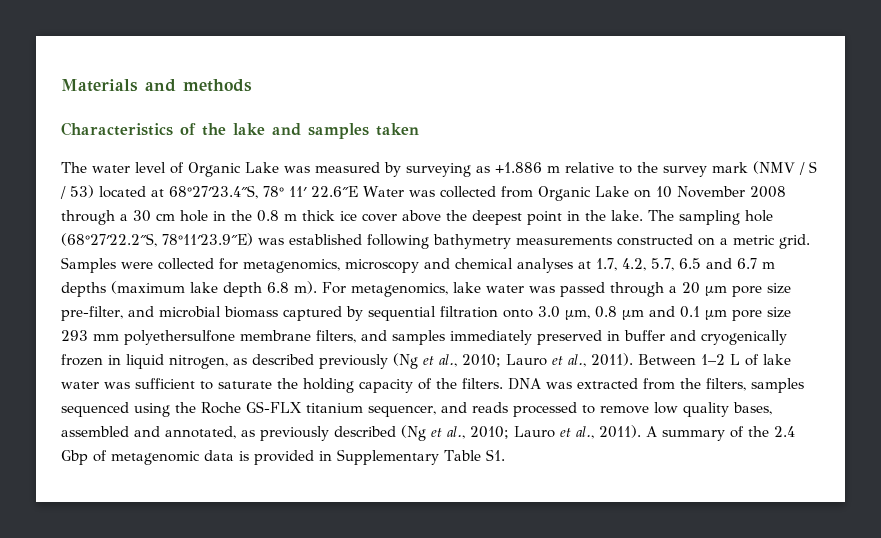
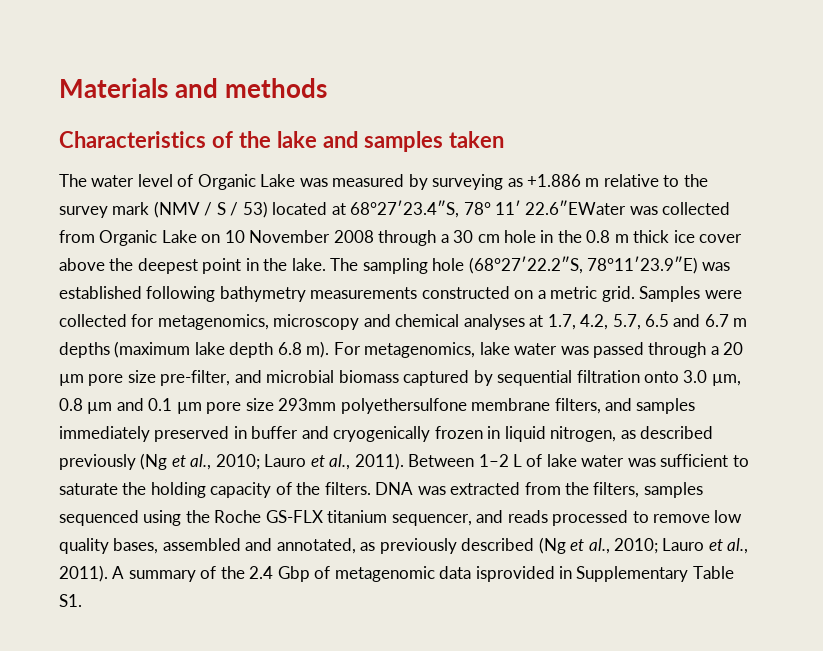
- The water level of Organic Lake was measured by surveying as +1.886 m relative to the survey mark (NMV / S / 53) located at 68°27′23.4″S, 78° 11′ 22.6″E Water was collected from Organic Lake on 10 November 2008 through a 30 cm hole in the 0.8 m thick ice cover above the deepest point in the lake.
+ The water level of Organic Lake was measured by surveying as +1.886 m relative to the survey mark (NMV / S / 53) located at 68°27′23.4″S, 78° 11′ 22.6″EWater was collected from Organic Lake on 10 November 2008 through a 30 cm hole in the 0.8 m thick ice cover above the deepest point in the lake.
- For metagenomics, lake water was passed through a 20 µm pore size pre-filter, and microbial biomass captured by sequential filtration onto 3.0 µm, 0.8 µm and 0.1 µm pore size 293 mm polyethersulfone membrane filters, and samples immediately preserved in buffer and cryogenically frozen in liquid nitrogen, as described previously (Ng et al., 2010; Lauro et al., 2011).
+ For metagenomics, lake water was passed through a 20 µm pore size pre-filter, and microbial biomass captured by sequential filtration onto 3.0 µm, 0.8 µm and 0.1 µm pore size 293mm polyethersulfone membrane filters, and samples immediately preserved in buffer and cryogenically frozen in liquid nitrogen, as described previously (Ng et al., 2010; Lauro et al., 2011).
- A summary of the 2.4 Gbp of metagenomic data is provided in Supplementary Table S1.
+ A summary of the 2.4 Gbp of metagenomic data isprovided in Supplementary Table S1.

